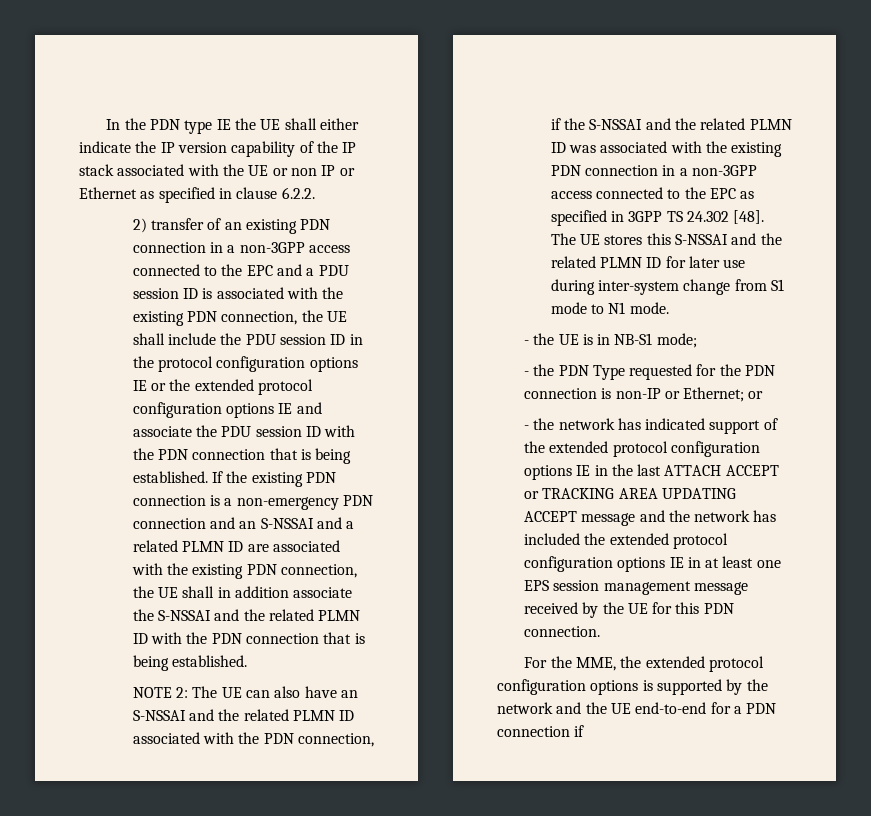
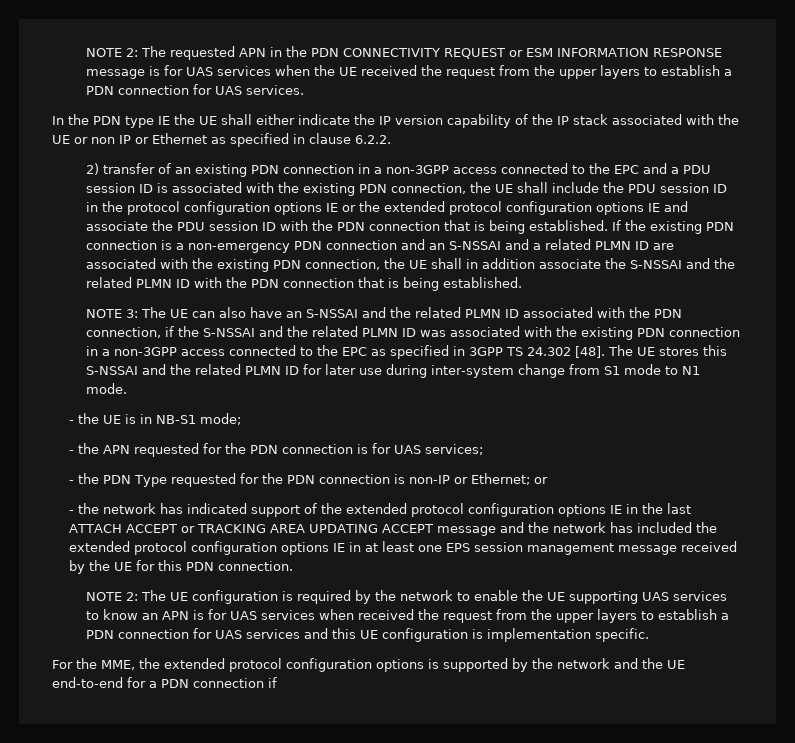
+ NOTE 2: The requested APN in the PDN CONNECTIVITY REQUEST or ESM INFORMATION RESPONSE message is for UAS services when the UE received the request from the upper layers to establish a PDN connection for UAS services.
- NOTE 2: The UE can also have an S-NSSAI and the related PLMN ID associated with the PDN connection, if the S-NSSAI and the related PLMN ID was associated with the existing PDN connection in a non-3GPP access connected to the EPC as specified in 3GPP TS 24.302 [48].
+ NOTE 3: The UE can also have an S-NSSAI and the related PLMN ID associated with the PDN connection, if the S-NSSAI and the related PLMN ID was associated with the existing PDN connection in a non-3GPP access connected to the EPC as specified in 3GPP TS 24.302 [48].
+ - the APN requested for the PDN connection is for UAS services;
+ NOTE 2: The UE configuration is required by the network to enable the UE supporting UAS services to know an APN is for UAS services when received the request from the upper layers to establish a PDN connection for UAS services and this UE configuration is implementation specific.

